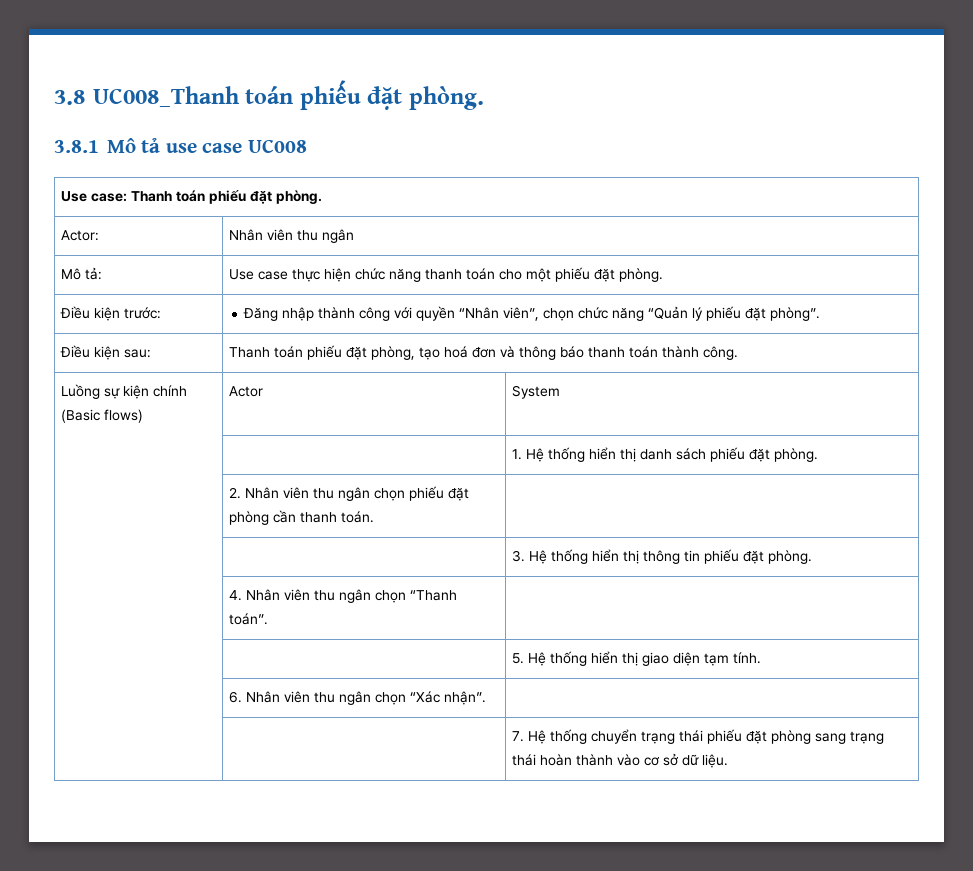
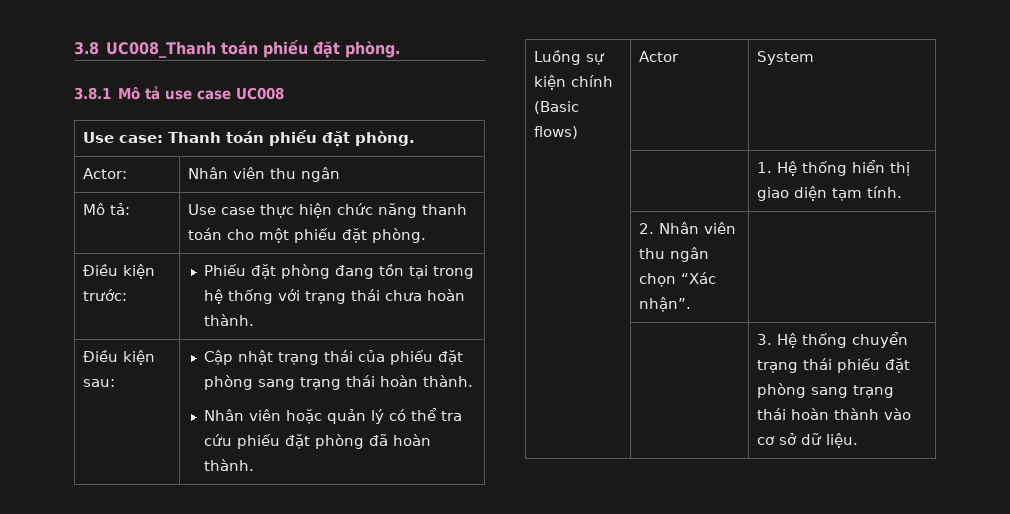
- Điều kiện trước: | Đăng nhập thành công với quyền “Nhân viên”, chọn chức năng “Quản lý phiếu đặt phòng”.
- Điều kiện sau: | Thanh toán phiếu đặt phòng, tạo hoá đơn và thông báo thanh toán thành công.
+ Điều kiện trước: | Phiếu đặt phòng đang tồn tại trong hệ thống với trạng thái chưa hoàn thành.
+ Điều kiện sau: | Cập nhật trạng thái của phiếu đặt phòng sang trạng thái hoàn thành.
+ Nhân viên hoặc quản lý có thể tra cứu phiếu đặt phòng đã hoàn thành.
- | | 1. Hệ thống hiển thị danh sách phiếu đặt phòng.
- | 2. Nhân viên thu ngân chọn phiếu đặt phòng cần thanh toán. |
- | | 3. Hệ thống hiển thị thông tin phiếu đặt phòng.
- | 4. Nhân viên thu ngân chọn “Thanh toán”. |
- | | 5. Hệ thống hiển thị giao diện tạm tính.
+ | | 1. Hệ thống hiển thị giao diện tạm tính.
- | 6. Nhân viên thu ngân chọn “Xác nhận”. |
+ | 2. Nhân viên thu ngân chọn “Xác nhận”. |
- | | 7. Hệ thống chuyển trạng thái phiếu đặt phòng sang trạng thái hoàn thành vào cơ sở dữ liệu.
+ | | 3. Hệ thống chuyển trạng thái phiếu đặt phòng sang trạng thái hoàn thành vào cơ sở dữ liệu.

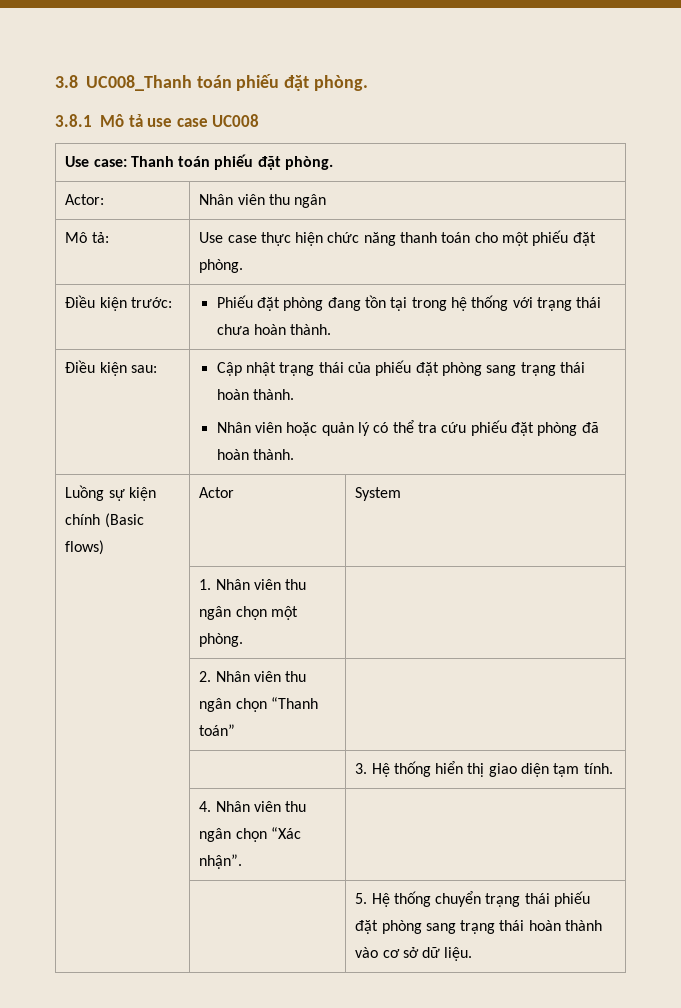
- | | 1. Hệ thống hiển thị giao diện tạm tính.
+ | 1. Nhân viên thu ngân chọn một phòng. |
+ | 2. Nhân viên thu ngân chọn “Thanh toán” |
+ | | 3. Hệ thống hiển thị giao diện tạm tính.
- | 2. Nhân viên thu ngân chọn “Xác nhận”. |
+ | 4. Nhân viên thu ngân chọn “Xác nhận”. |
- | | 3. Hệ thống chuyển trạng thái phiếu đặt phòng sang trạng thái hoàn thành vào cơ sở dữ liệu.
+ | | 5. Hệ thống chuyển trạng thái phiếu đặt phòng sang trạng thái hoàn thành vào cơ sở dữ liệu.

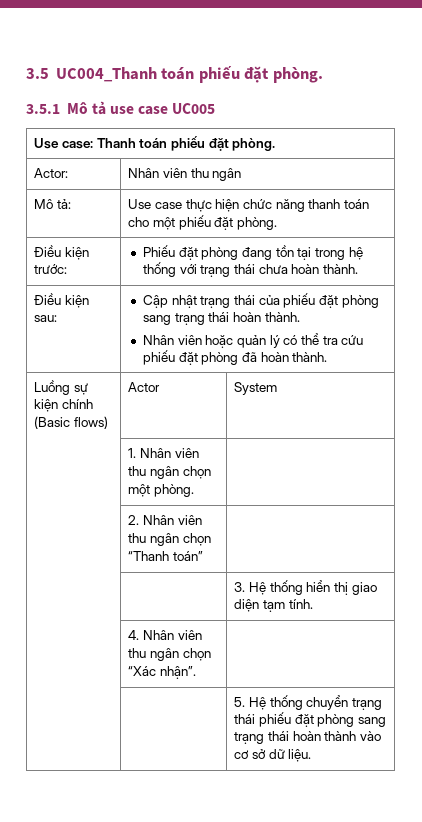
- 3.8 UC008_Thanh toán phiếu đặt phòng.
- 3.8.1 Mô tả use case UC008
+ 3.5 UC004_Thanh toán phiếu đặt phòng.
+ 3.5.1 Mô tả use case UC005

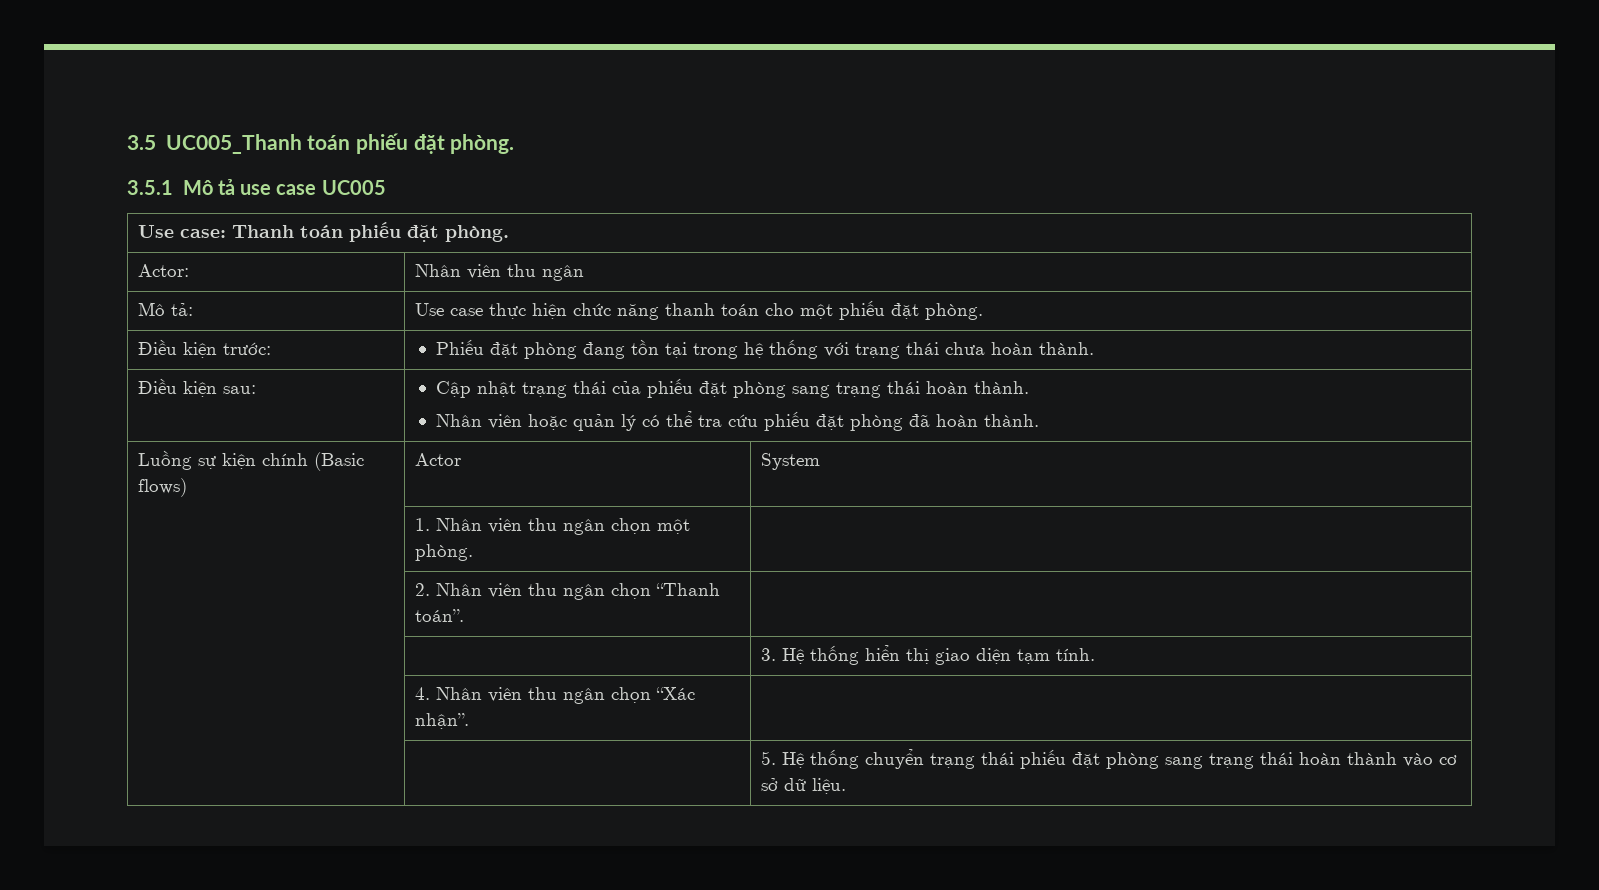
- 3.5 UC004_Thanh toán phiếu đặt phòng.
+ 3.5 UC005_Thanh toán phiếu đặt phòng.
- | 2. Nhân viên thu ngân chọn “Thanh toán” |
+ | 2. Nhân viên thu ngân chọn “Thanh toán”. |

